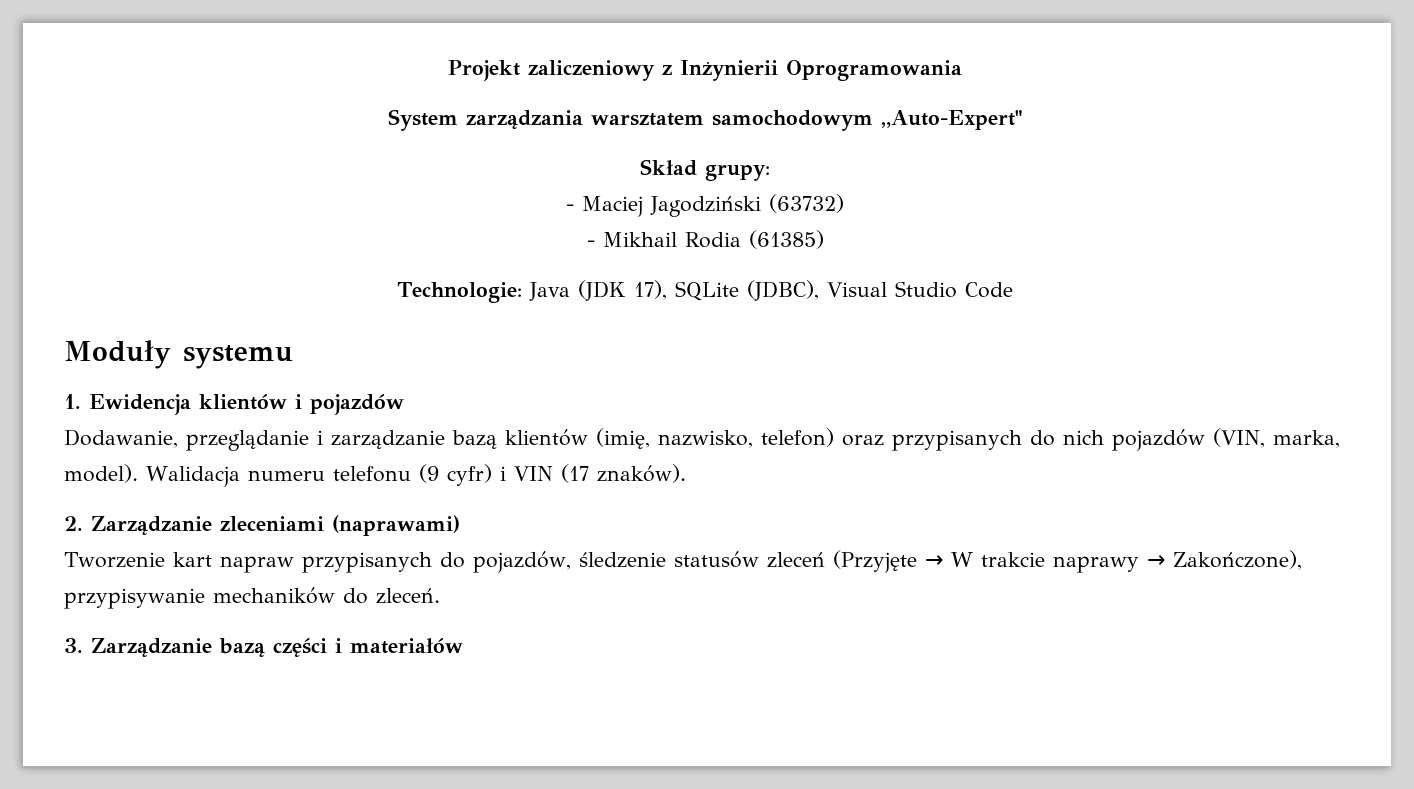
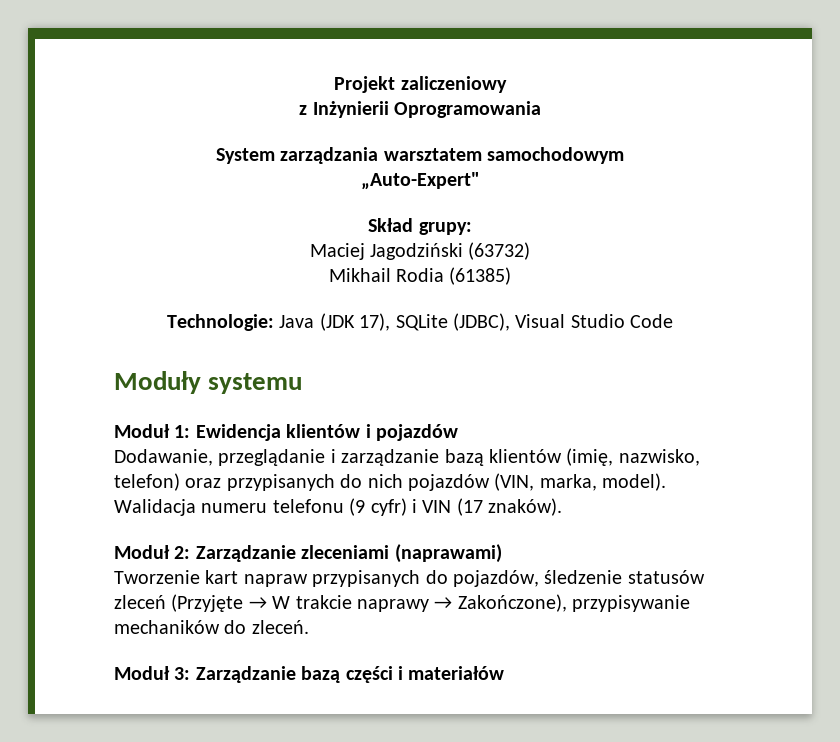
- Projekt zaliczeniowy z Inżynierii Oprogramowania
+ Projekt zaliczeniowy
+ z Inżynierii Oprogramowania
- System zarządzania warsztatem samochodowym „Auto-Expert"
+ System zarządzania warsztatem samochodowym
+ „Auto-Expert"
- - Maciej Jagodziński (63732)
+ Maciej Jagodziński (63732)
- - Mikhail Rodia (61385)
+ Mikhail Rodia (61385)
- 1. Ewidencja klientów i pojazdów
+ Moduł 1: Ewidencja klientów i pojazdów
- 2. Zarządzanie zleceniami (naprawami)
+ Moduł 2: Zarządzanie zleceniami (naprawami)
- 3. Zarządzanie bazą części i materiałów
+ Moduł 3: Zarządzanie bazą części i materiałów

